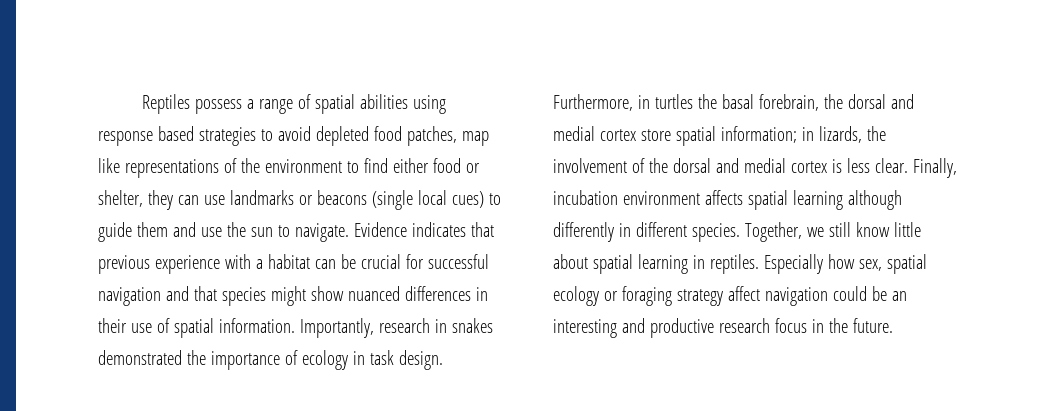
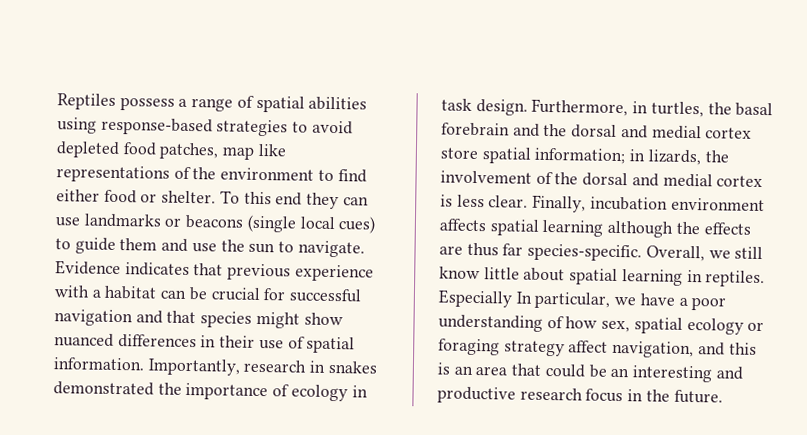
- Reptiles possess a range of spatial abilities using response based strategies to avoid depleted food patches, map like representations of the environment to find either food or shelter, they can use landmarks or beacons (single local cues) to guide them and use the sun to navigate.
+ Reptiles possess a range of spatial abilities using response-based strategies to avoid depleted food patches, map like representations of the environment to find either food or shelter. To this end they can use landmarks or beacons (single local cues) to guide them and use the sun to navigate.
- Furthermore, in turtles the basal forebrain, the dorsal and medial cortex store spatial information; in lizards, the involvement of the dorsal and medial cortex is less clear.
+ Furthermore, in turtles, the basal forebrain and the dorsal and medial cortex store spatial information; in lizards, the involvement of the dorsal and medial cortex is less clear.
- Finally, incubation environment affects spatial learning although differently in different species. Together, we still know little about spatial learning in reptiles.
+ Finally, incubation environment affects spatial learning although the effects are thus far species-specific. Overall, we still know little about spatial learning in reptiles.
- Especially how sex, spatial ecology or foraging strategy affect navigation could be an interesting and productive research focus in the future.
+ Especially In particular, we have a poor understanding of how sex, spatial ecology or foraging strategy affect navigation, and this is an area that could be an interesting and productive research focus in the future.

